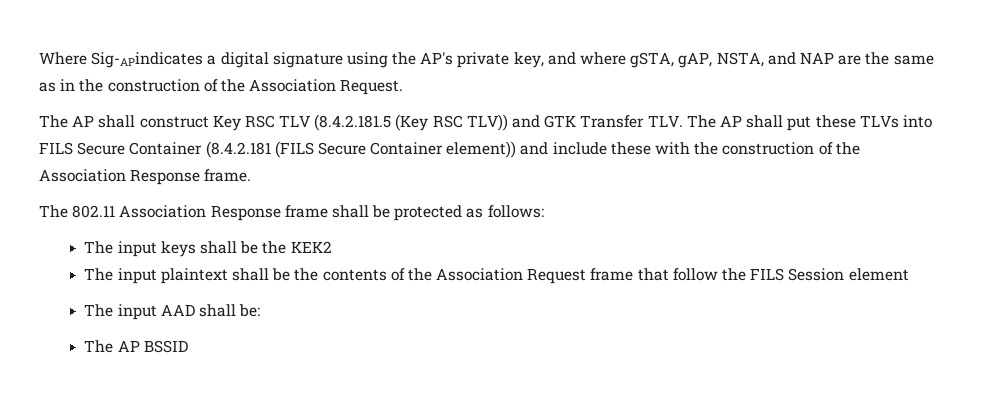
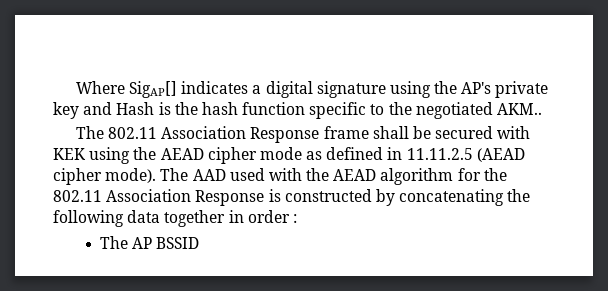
- Where Sig-APindicates a digital signature using the AP's private key, and where gSTA, gAP, NSTA, and NAP are the same as in the construction of the Association Request.
- The AP shall construct Key RSC TLV (8.4.2.181.5 (Key RSC TLV)) and GTK Transfer TLV. The AP shall put these TLVs into FILS Secure Container (8.4.2.181 (FILS Secure Container element)) and include these with the construction of the Association Response frame.
+ Where SigAP[] indicates a digital signature using the AP's private key and Hash is the hash function specific to the negotiated AKM..
- The 802.11 Association Response frame shall be protected as follows:
- The input keys shall be the KEK2
- The input plaintext shall be the contents of the Association Request frame that follow the FILS Session element
- The input AAD shall be:
+ The 802.11 Association Response frame shall be secured with KEK using the AEAD cipher mode as defined in 11.11.2.5 (AEAD cipher mode). The AAD used with the AEAD algorithm for the 802.11 Association Response is constructed by concatenating the following data together in order :

